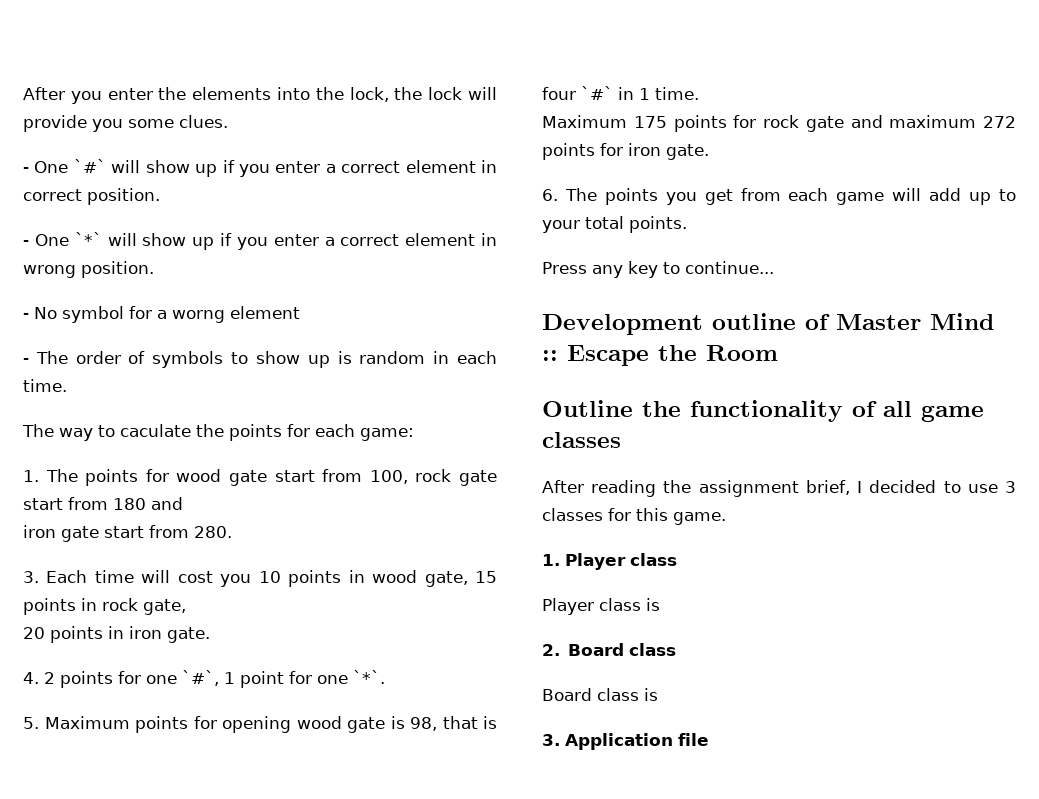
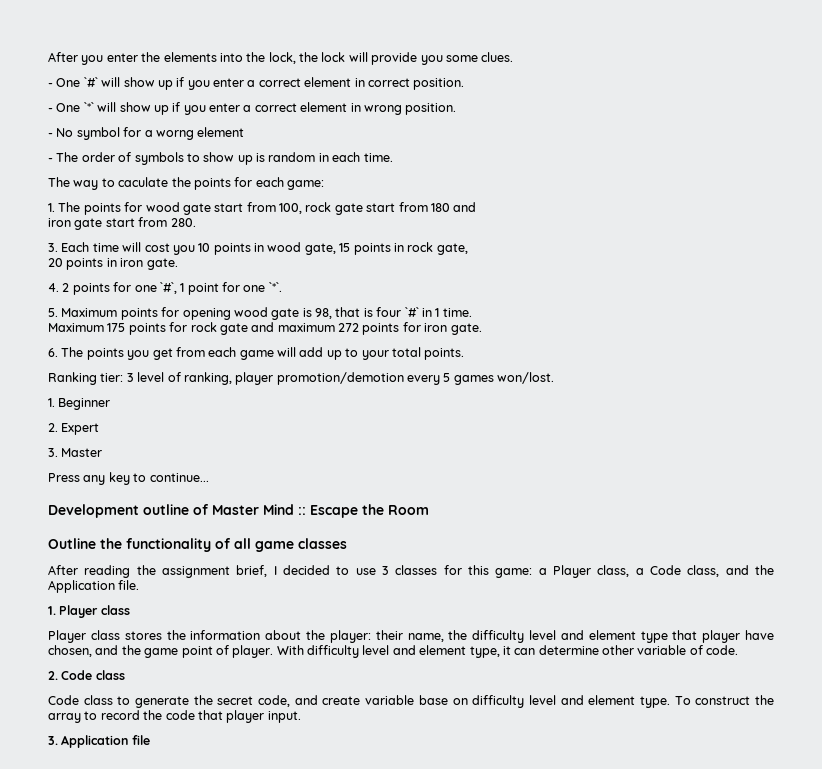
+ Ranking tier: 3 level of ranking, player promotion/demotion every 5 games won/lost.
+ 1. Beginner
+ 2. Expert
+ 3. Master
- After reading the assignment brief, I decided to use 3 classes for this game.
+ After reading the assignment brief, I decided to use 3 classes for this game: a Player class, a Code class, and the Application file.
- Player class is
- 2. Board class
- Board class is
+ Player class stores the information about the player: their name, the difficulty level and element type that player have chosen, and the game point of player. With difficulty level and element type, it can determine other variable of code.
+ 2. Code class
+ Code class to generate the secret code, and create variable base on difficulty level and element type. To construct the array to record the code that player input.

